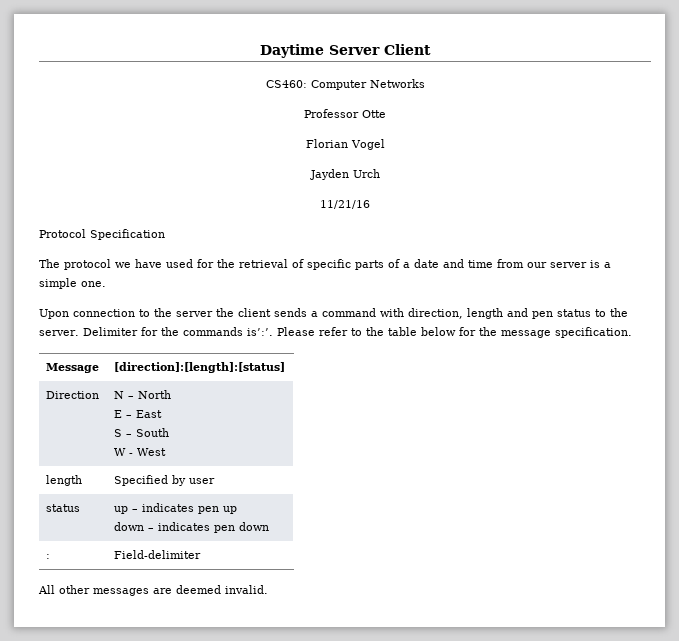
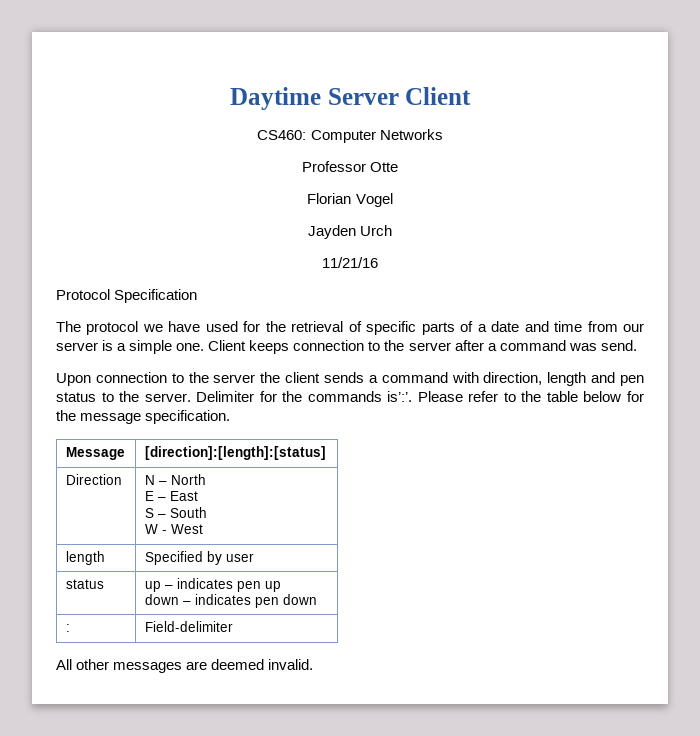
+ Client keeps connection to the server after a command was send.

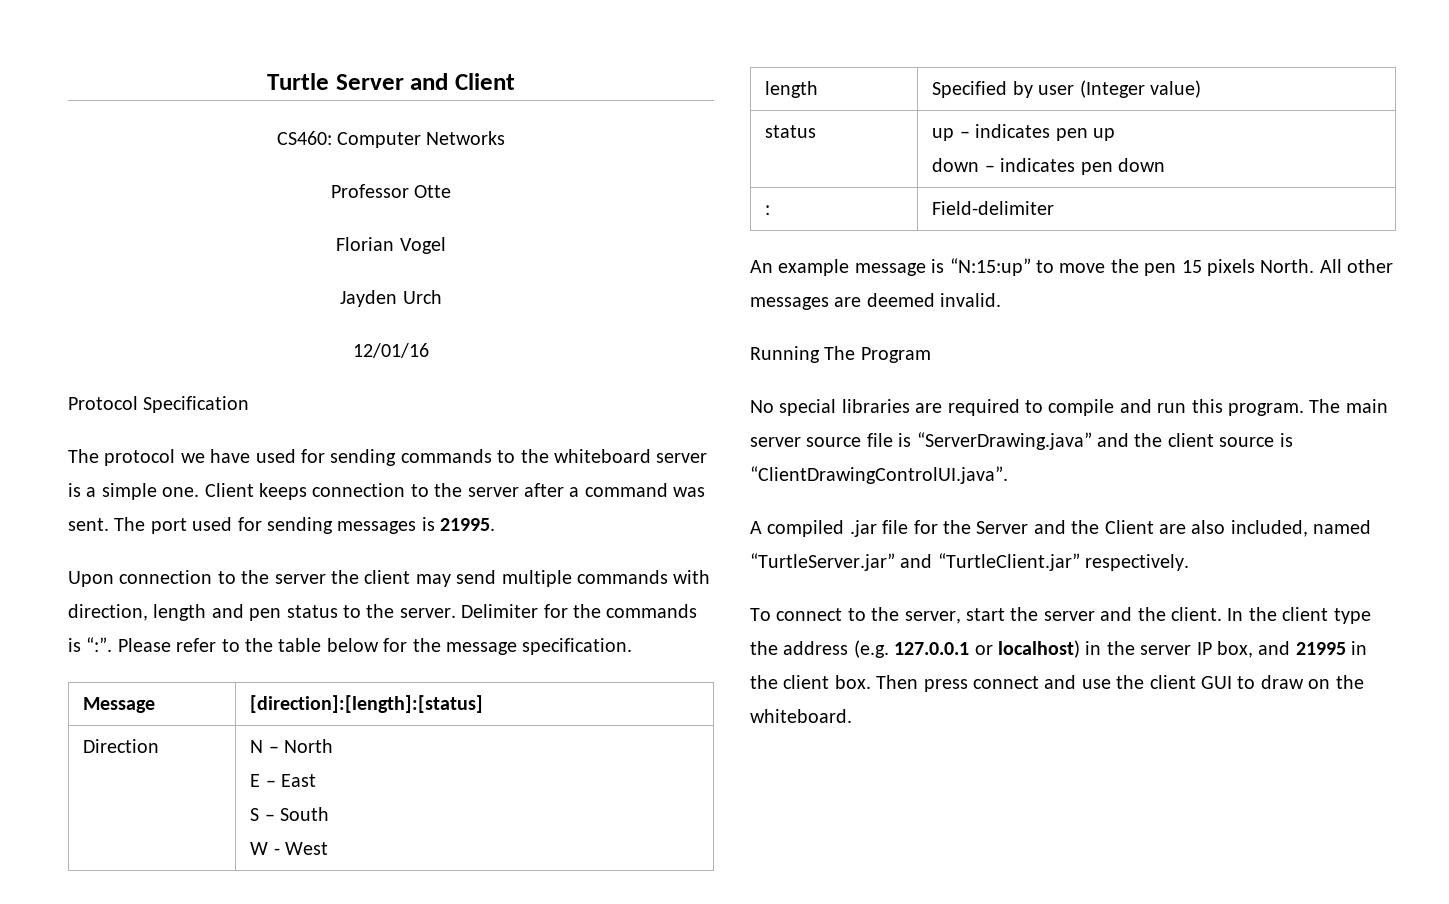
- Daytime Server Client
+ Turtle Server and Client
- 11/21/16
+ 12/01/16
- The protocol we have used for the retrieval of specific parts of a date and time from our server is a simple one.
+ The protocol we have used for sending commands to the whiteboard server is a simple one.
- Client keeps connection to the server after a command was send.
+ Client keeps connection to the server after a command was sent. The port used for sending messages is 21995.
- Upon connection to the server the client sends a command with direction, length and pen status to the server.
+ Upon connection to the server the client may send multiple commands with direction, length and pen status to the server.
- Delimiter for the commands is’:’.
+ Delimiter for the commands is “:”.
- length | Specified by user
+ length | Specified by user (Integer value)
+ An example message is “N:15:up” to move the pen 15 pixels North.
+ Running The Program
+ No special libraries are required to compile and run this program. The main server source file is “ServerDrawing.java” and the client source is “ClientDrawingControlUI.java”.
+ A compiled .jar file for the Server and the Client are also included, named “TurtleServer.jar” and “TurtleClient.jar” respectively.
+ To connect to the server, start the server and the client. In the client type the address (e.g. 127.0.0.1 or localhost) in the server IP box, and 21995 in the client box. Then press connect and use the client GUI to draw on the whiteboard.

